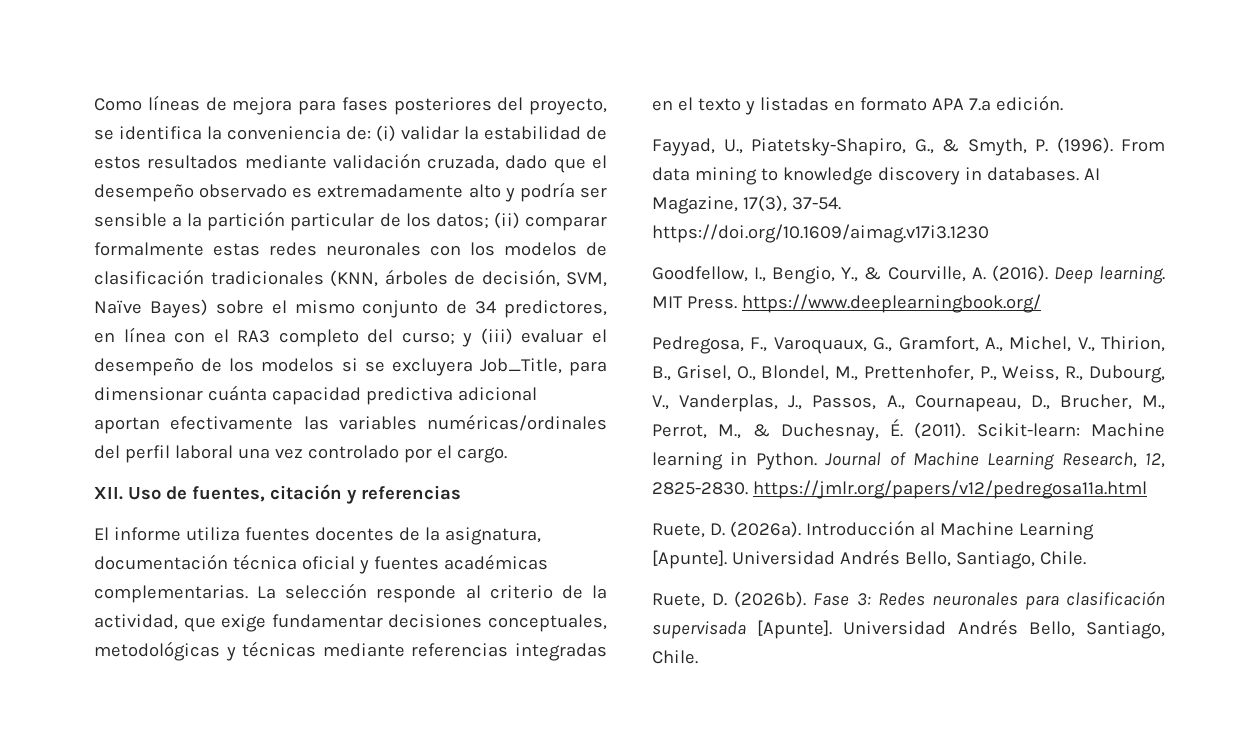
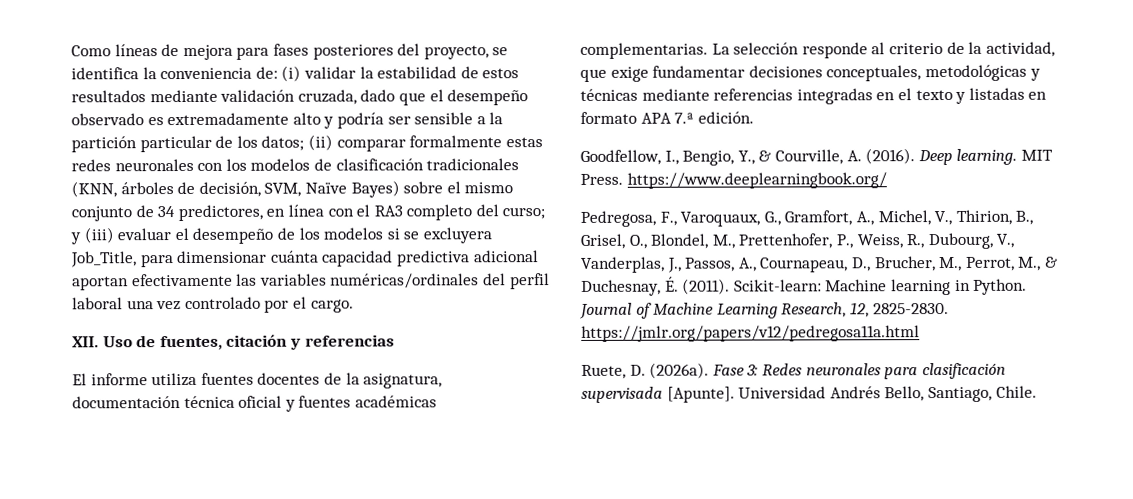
- Fayyad, U., Piatetsky-Shapiro, G., & Smyth, P. (1996). From data mining to knowledge discovery in databases. AI Magazine, 17(3), 37-54. https://doi.org/10.1609/aimag.v17i3.1230
- Introducción al Machine Learning [Apunte]. Universidad Andrés Bello, Santiago, Chile.
- Ruete, D. (2026b).

